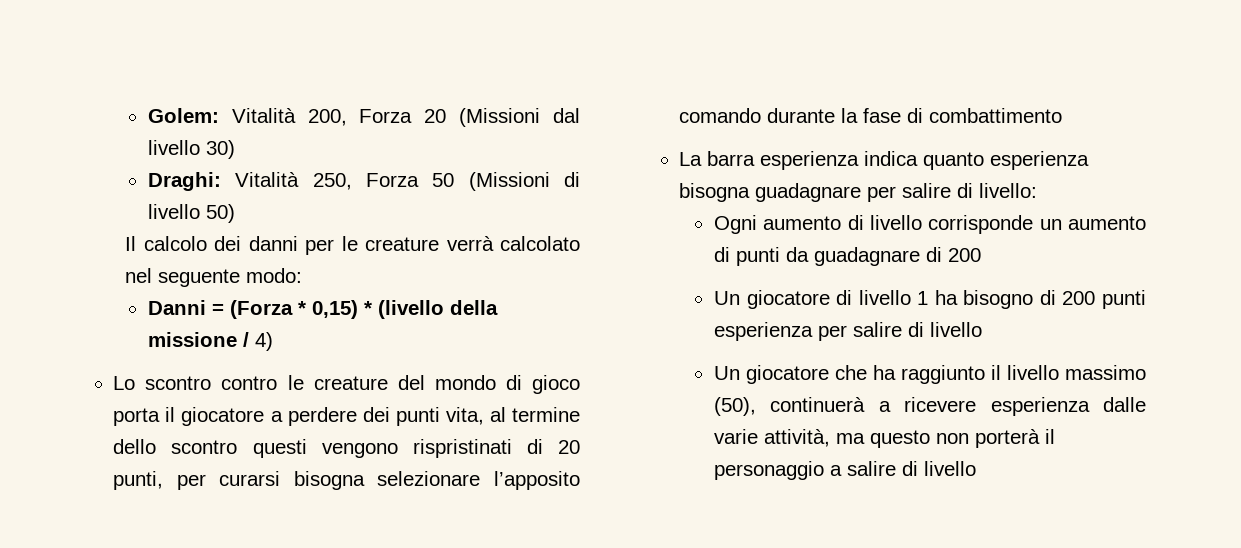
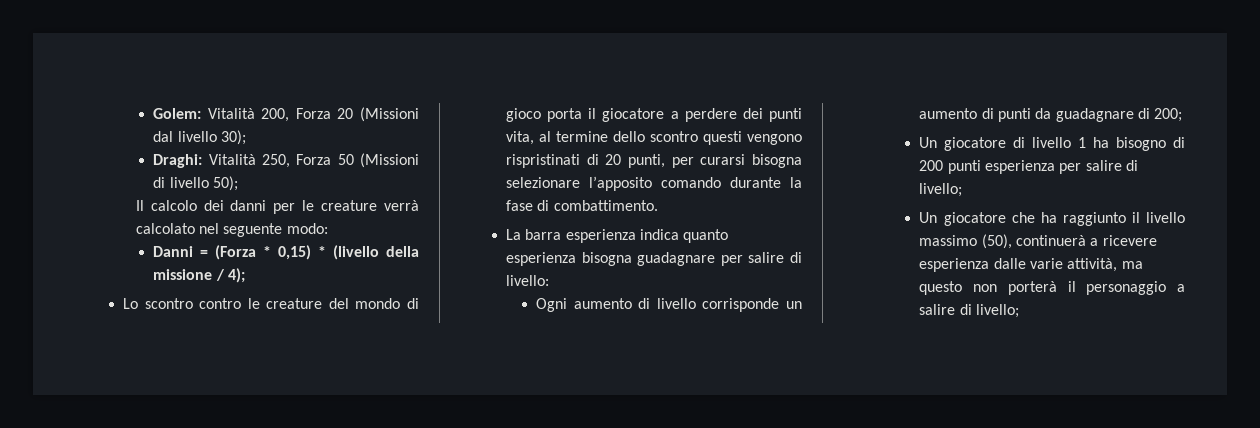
- Golem: Vitalità 200, Forza 20 (Missioni dal livello 30)
+ Golem: Vitalità 200, Forza 20 (Missioni dal livello 30);
- Draghi: Vitalità 250, Forza 50 (Missioni di livello 50)
+ Draghi: Vitalità 250, Forza 50 (Missioni di livello 50);
- Danni = (Forza * 0,15) * (livello della missione / 4)
+ Danni = (Forza * 0,15) * (livello della missione / 4);
- Lo scontro contro le creature del mondo di gioco porta il giocatore a perdere dei punti vita, al termine dello scontro questi vengono rispristinati di 20 punti, per curarsi bisogna selezionare l’apposito comando durante la fase di combattimento
+ Lo scontro contro le creature del mondo di gioco porta il giocatore a perdere dei punti vita, al termine dello scontro questi vengono rispristinati di 20 punti, per curarsi bisogna selezionare l’apposito comando durante la fase di combattimento.
- Ogni aumento di livello corrisponde un aumento di punti da guadagnare di 200
+ Ogni aumento di livello corrisponde un aumento di punti da guadagnare di 200;
- Un giocatore di livello 1 ha bisogno di 200 punti esperienza per salire di livello
+ Un giocatore di livello 1 ha bisogno di 200 punti esperienza per salire di livello;
- Un giocatore che ha raggiunto il livello massimo (50), continuerà a ricevere esperienza dalle varie attività, ma questo non porterà il personaggio a salire di livello
+ Un giocatore che ha raggiunto il livello massimo (50), continuerà a ricevere esperienza dalle varie attività, ma questo non porterà il personaggio a salire di livello;

